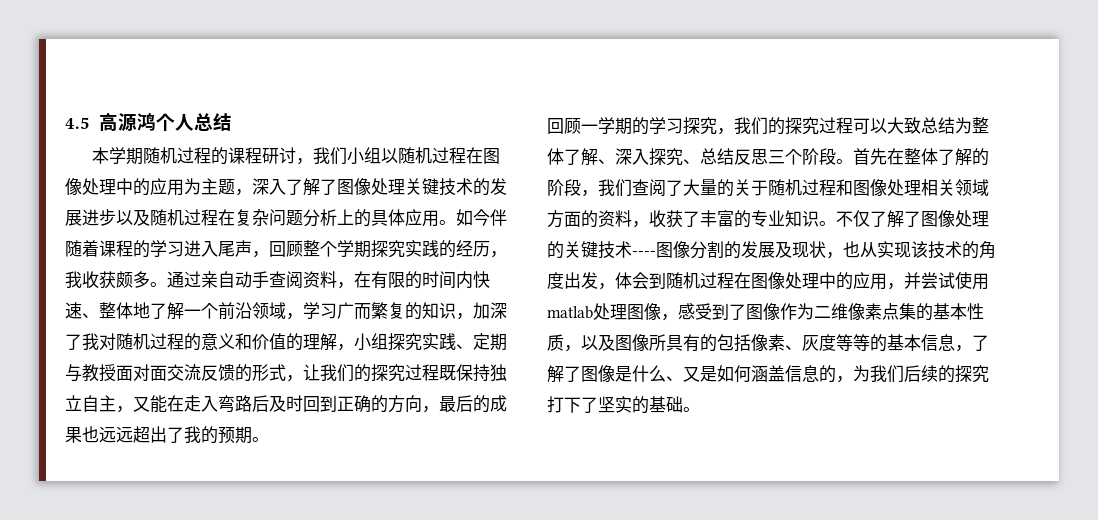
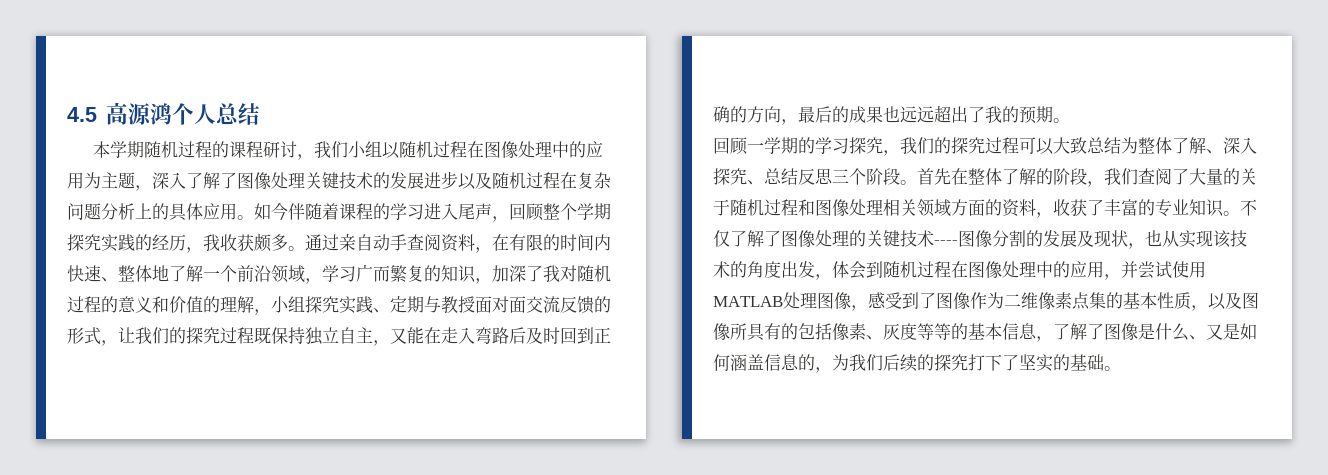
- 不仅了解了图像处理的关键技术----图像分割的发展及现状，也从实现该技术的角度出发，体会到随机过程在图像处理中的应用，并尝试使用matlab处理图像，感受到了图像作为二维像素点集的基本性质，以及图像所具有的包括像素、灰度等等的基本信息，了解了图像是什么、又是如何涵盖信息的，为我们后续的探究打下了坚实的基础。
+ 不仅了解了图像处理的关键技术----图像分割的发展及现状，也从实现该技术的角度出发，体会到随机过程在图像处理中的应用，并尝试使用MATLAB处理图像，感受到了图像作为二维像素点集的基本性质，以及图像所具有的包括像素、灰度等等的基本信息，了解了图像是什么、又是如何涵盖信息的，为我们后续的探究打下了坚实的基础。

